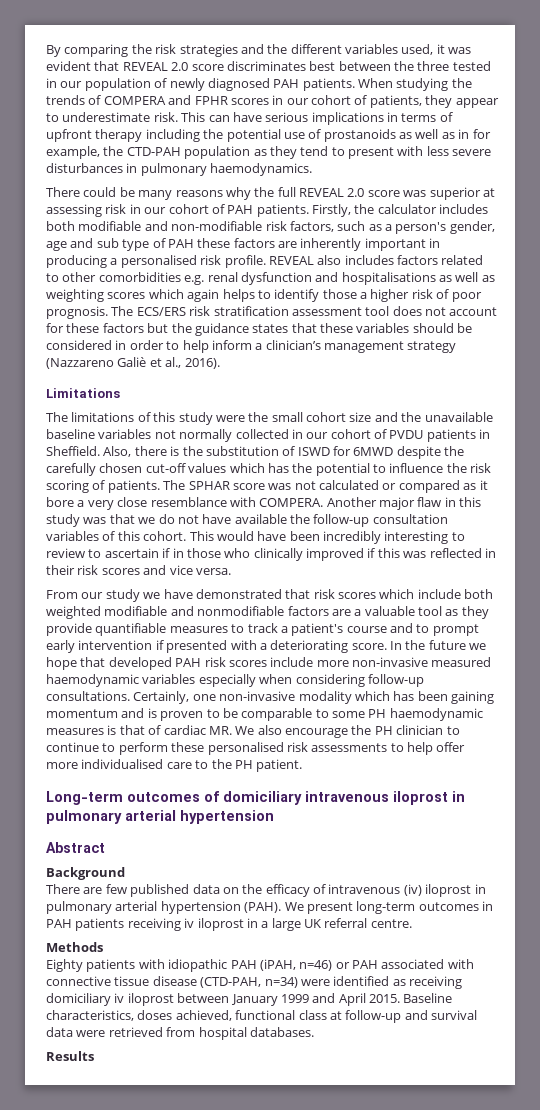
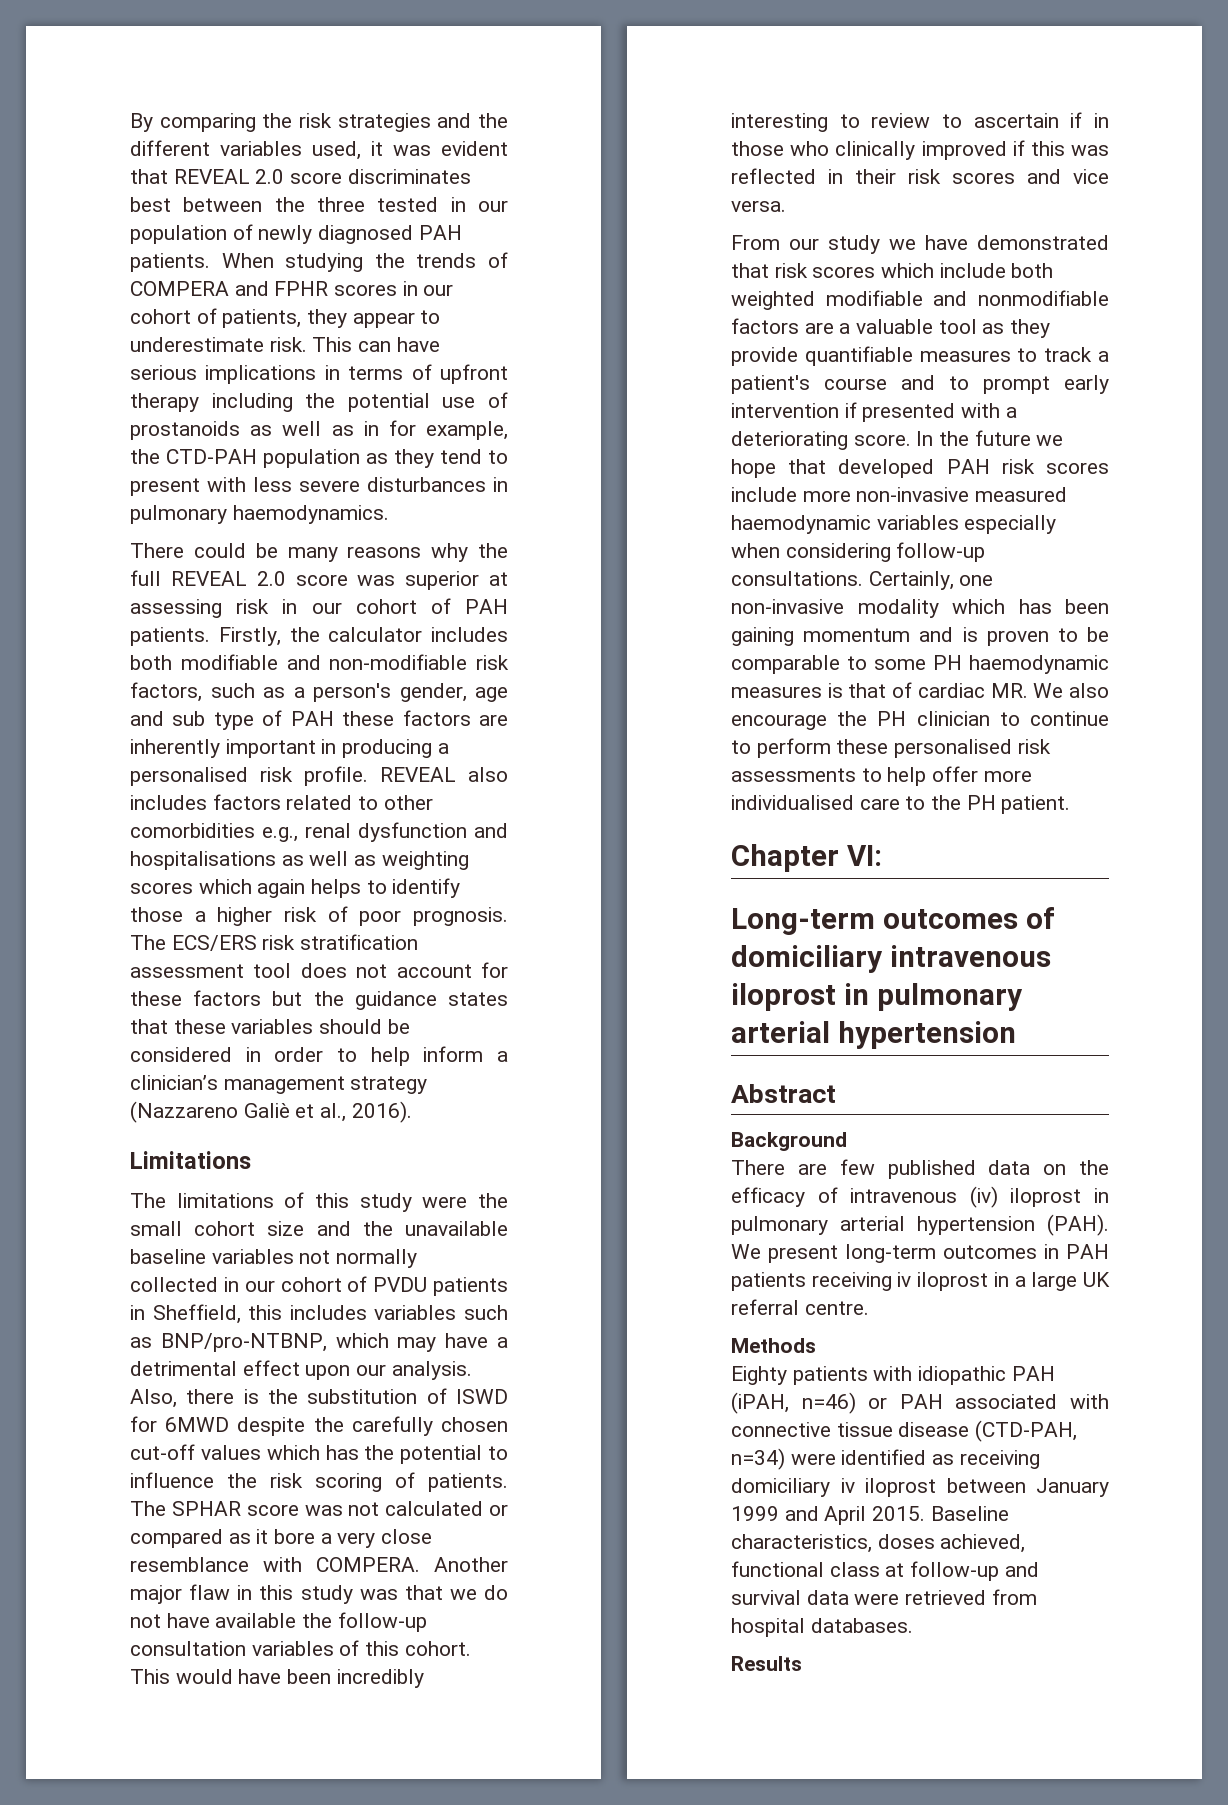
- REVEAL also includes factors related to other comorbidities e.g. renal dysfunction and hospitalisations as well as weighting scores which again helps to identify those a higher risk of poor prognosis.
+ REVEAL also includes factors related to other comorbidities e.g., renal dysfunction and hospitalisations as well as weighting scores which again helps to identify those a higher risk of poor prognosis.
- The limitations of this study were the small cohort size and the unavailable baseline variables not normally collected in our cohort of PVDU patients in Sheffield.
+ The limitations of this study were the small cohort size and the unavailable baseline variables not normally collected in our cohort of PVDU patients in Sheffield, this includes variables such as BNP/pro-NTBNP, which may have a detrimental effect upon our analysis.
+ Chapter VI:

